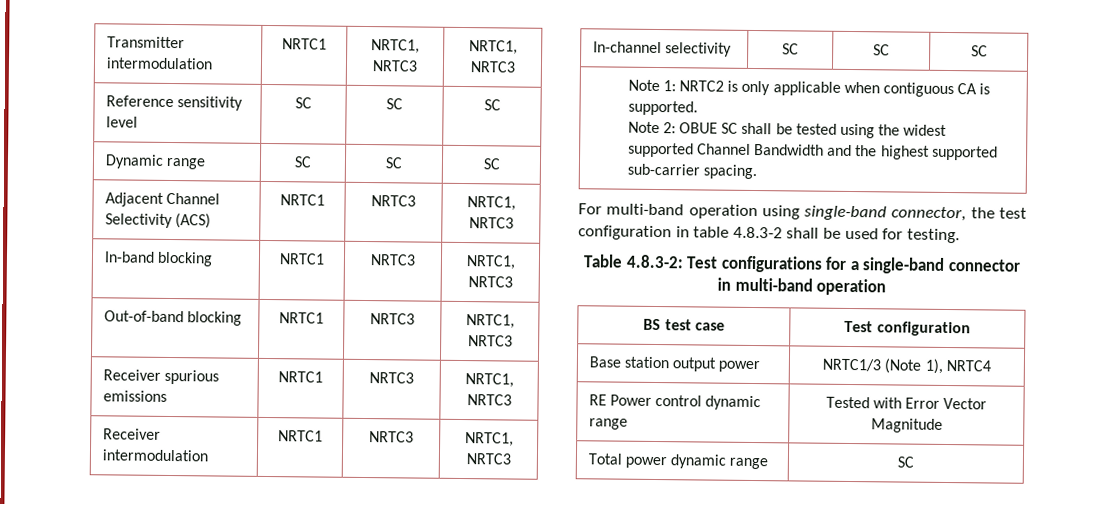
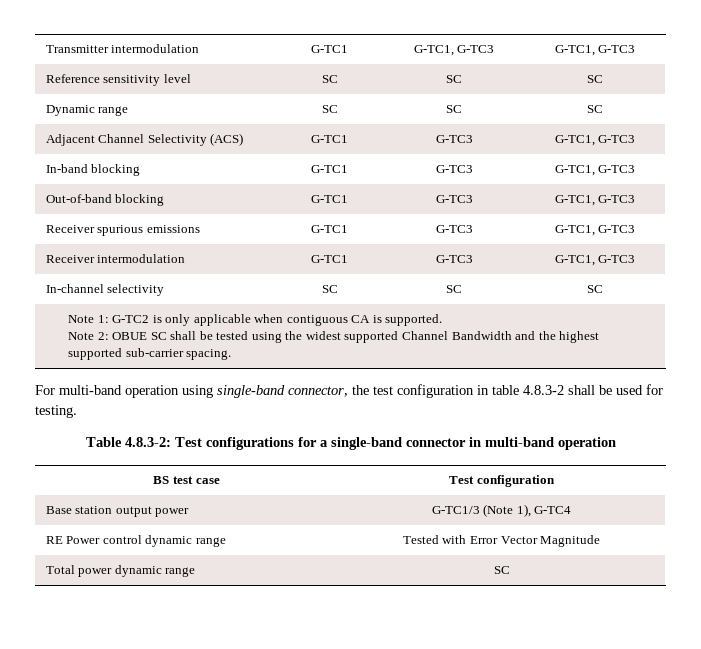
- Transmitter intermodulation | NRTC1 | NRTC1, NRTC3 | NRTC1, NRTC3
+ Transmitter intermodulation | G-TC1 | G-TC1, G-TC3 | G-TC1, G-TC3
- Adjacent Channel Selectivity (ACS) | NRTC1 | NRTC3 | NRTC1, NRTC3
- In-band blocking | NRTC1 | NRTC3 | NRTC1, NRTC3
- Out-of-band blocking | NRTC1 | NRTC3 | NRTC1, NRTC3
- Receiver spurious emissions | NRTC1 | NRTC3 | NRTC1, NRTC3
- Receiver intermodulation | NRTC1 | NRTC3 | NRTC1, NRTC3
+ Adjacent Channel Selectivity (ACS) | G-TC1 | G-TC3 | G-TC1, G-TC3
+ In-band blocking | G-TC1 | G-TC3 | G-TC1, G-TC3
+ Out-of-band blocking | G-TC1 | G-TC3 | G-TC1, G-TC3
+ Receiver spurious emissions | G-TC1 | G-TC3 | G-TC1, G-TC3
+ Receiver intermodulation | G-TC1 | G-TC3 | G-TC1, G-TC3
- Note 1: NRTC2 is only applicable when contiguous CA is supported.
+ Note 1: G-TC2 is only applicable when contiguous CA is supported.
- Base station output power | NRTC1/3 (Note 1), NRTC4
+ Base station output power | G-TC1/3 (Note 1), G-TC4

